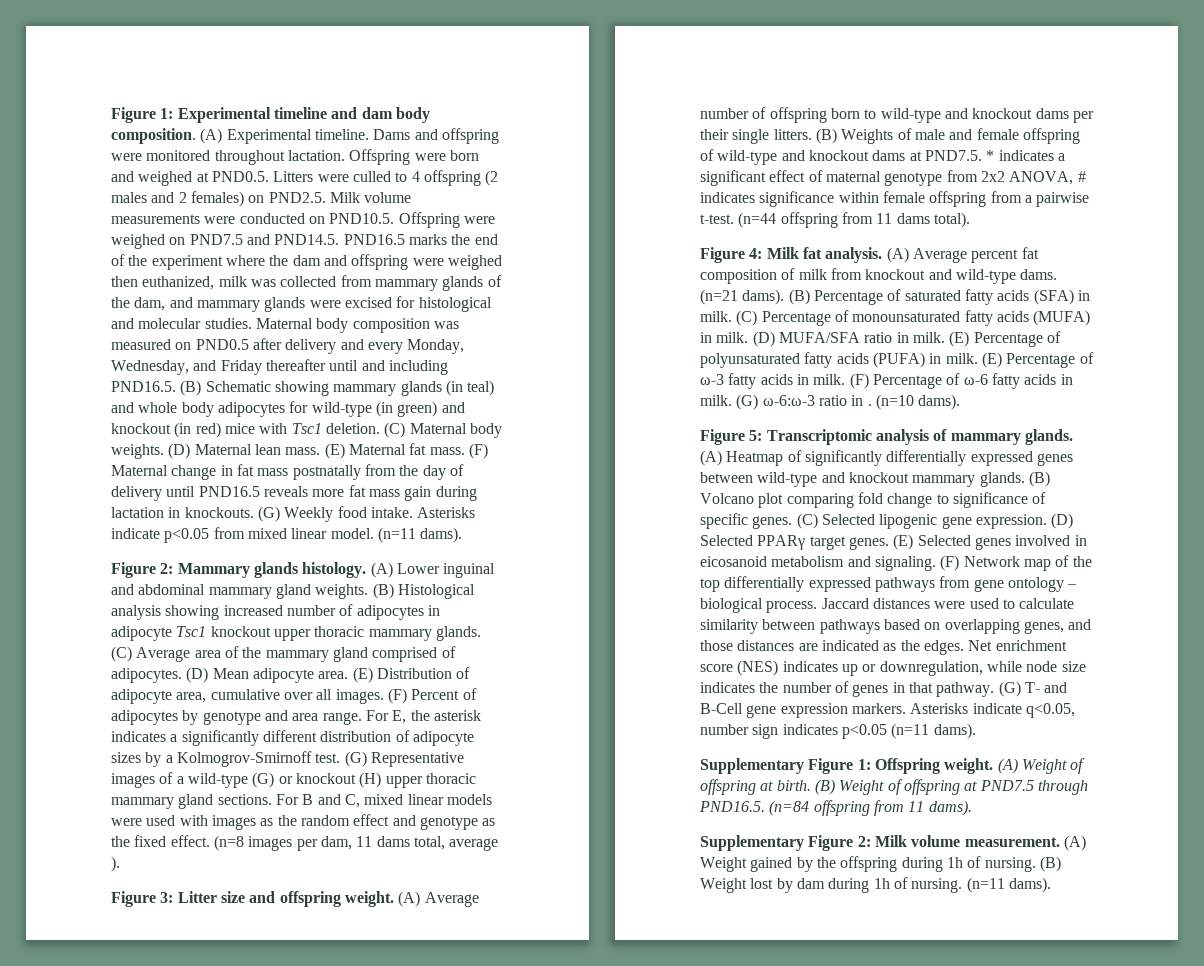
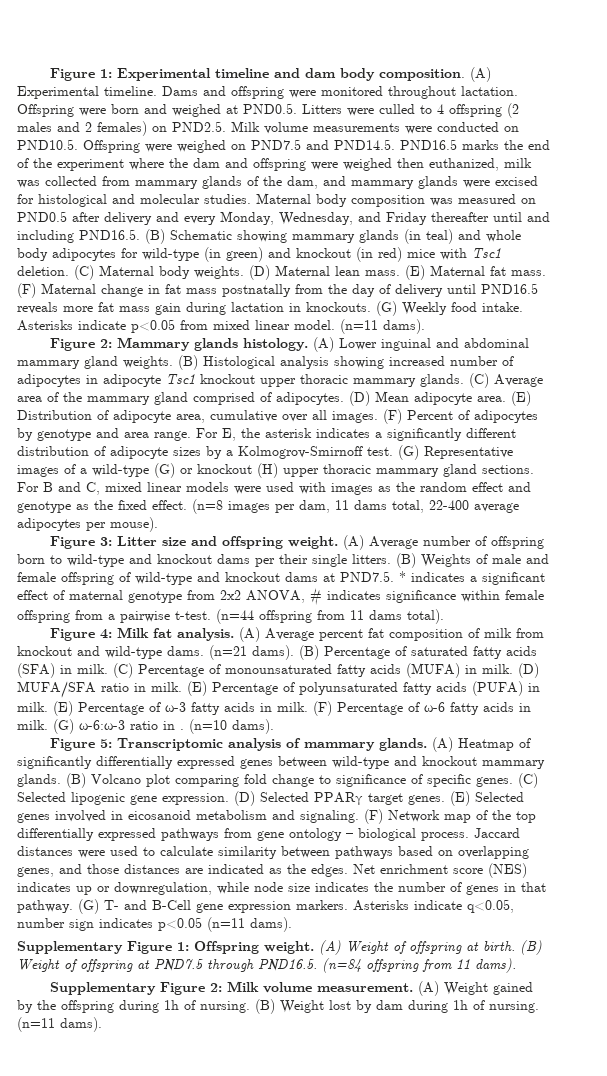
- (n=8 images per dam, 11 dams total, average ).
+ (n=8 images per dam, 11 dams total, 22-400 average adipocytes per mouse).

